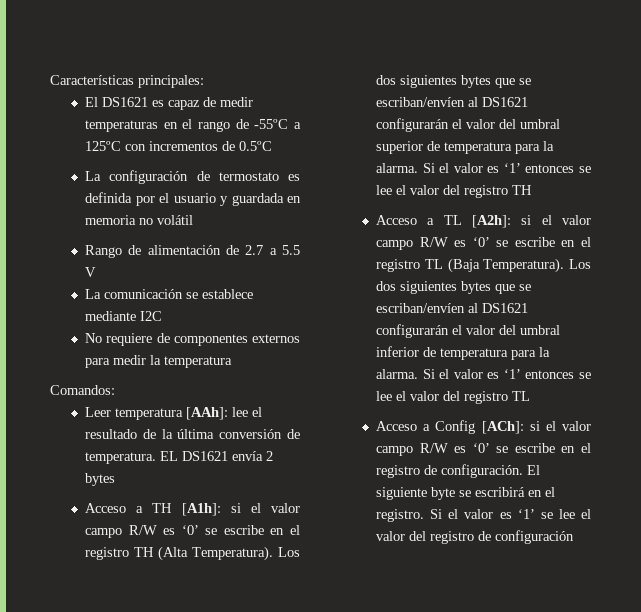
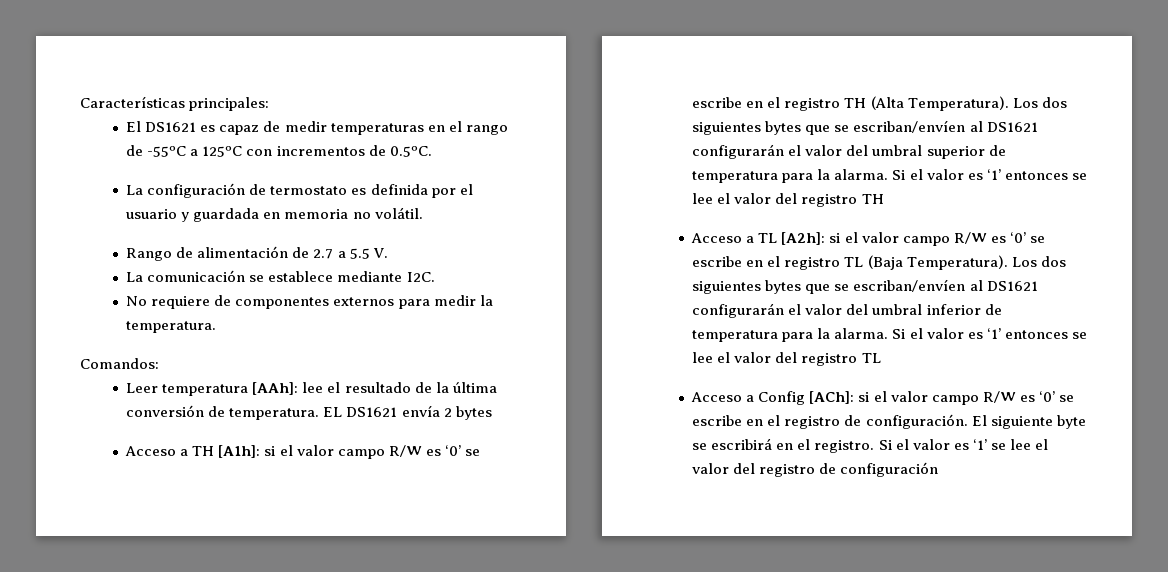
- El DS1621 es capaz de medir temperaturas en el rango de -55ºC a 125ºC con incrementos de 0.5ºC
+ El DS1621 es capaz de medir temperaturas en el rango de -55ºC a 125ºC con incrementos de 0.5ºC.
- La configuración de termostato es definida por el usuario y guardada en memoria no volátil
+ La configuración de termostato es definida por el usuario y guardada en memoria no volátil.
- Rango de alimentación de 2.7 a 5.5 V
+ Rango de alimentación de 2.7 a 5.5 V.
- La comunicación se establece mediante I2C
+ La comunicación se establece mediante I2C.
- No requiere de componentes externos para medir la temperatura
+ No requiere de componentes externos para medir la temperatura.

